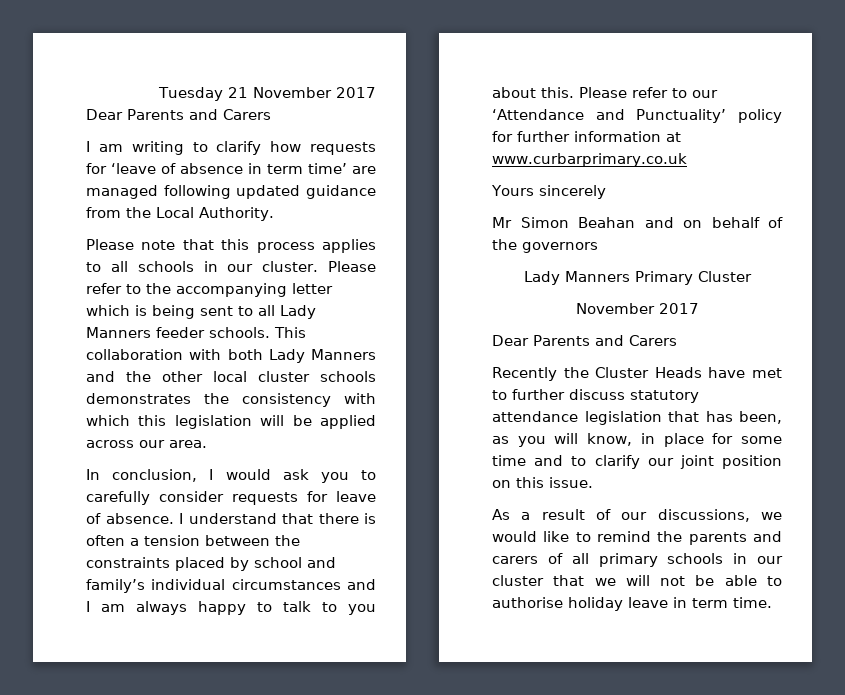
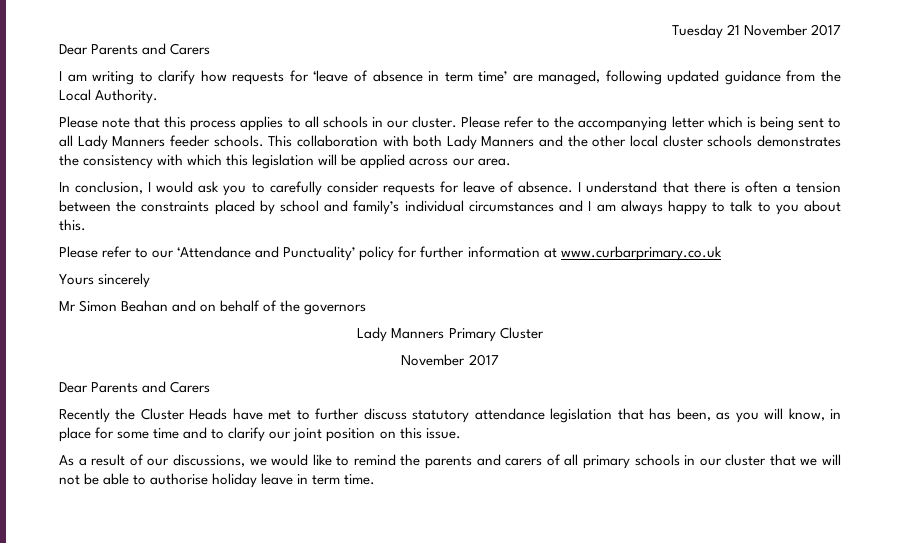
- I am writing to clarify how requests for ‘leave of absence in term time’ are managed following updated guidance from the Local Authority.
+ I am writing to clarify how requests for ‘leave of absence in term time’ are managed, following updated guidance from the Local Authority.
- I understand that there is often a tension between the constraints placed by school and family’s individual circumstances and I am always happy to talk to you about this. Please refer to our ‘Attendance and Punctuality’ policy for further information at www.curbarprimary.co.uk
+ I understand that there is often a tension between the constraints placed by school and family’s individual circumstances and I am always happy to talk to you about this.
+ Please refer to our ‘Attendance and Punctuality’ policy for further information at www.curbarprimary.co.uk

